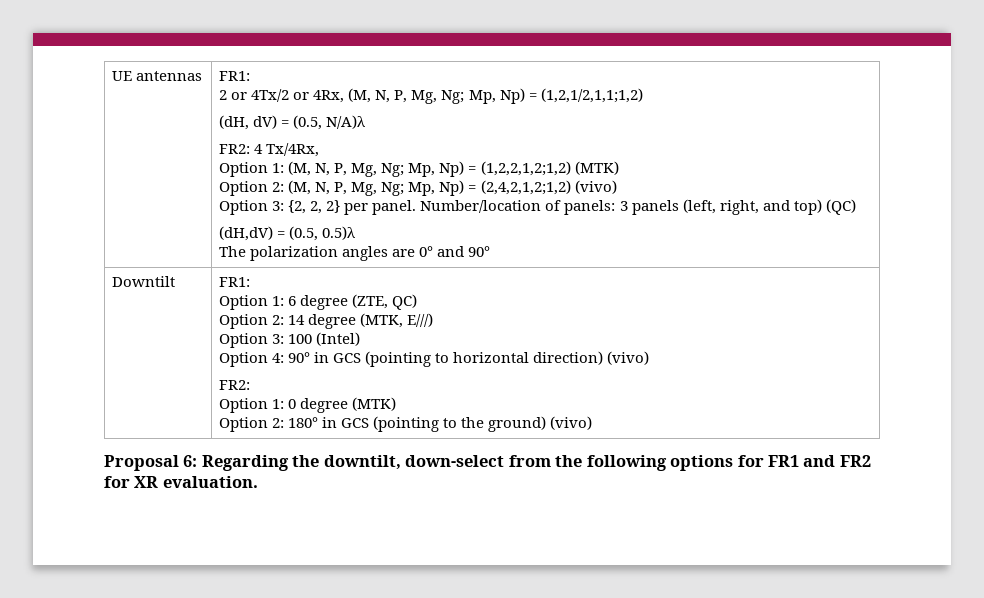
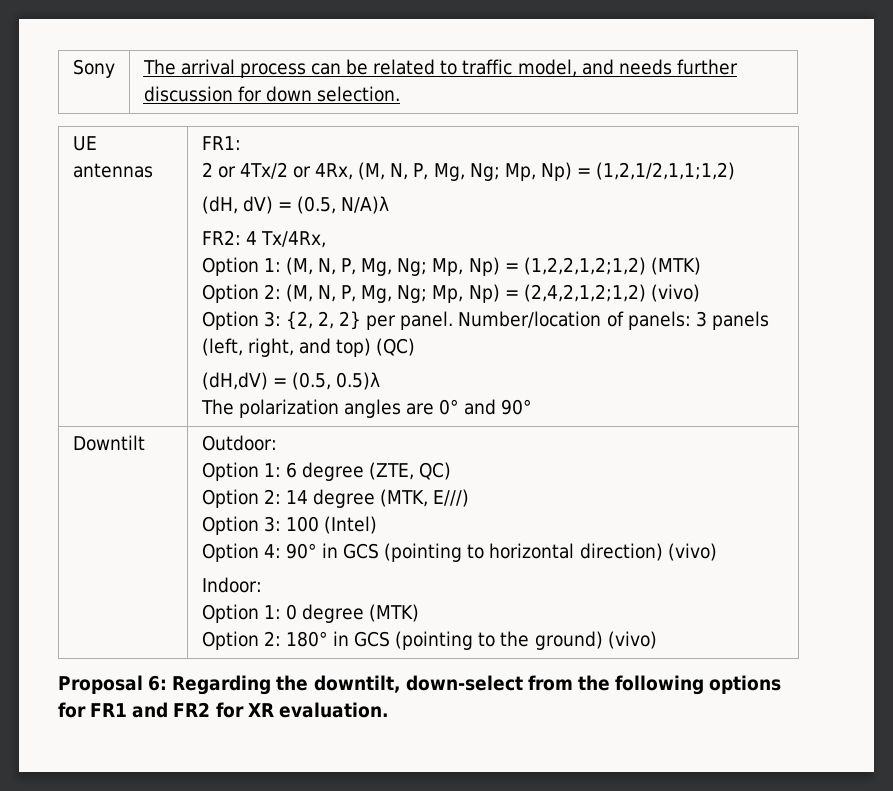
+ Sony | The arrival process can be related to traffic model, and needs further discussion for down selection.
- Downtilt | FR1:
+ Downtilt | Outdoor:
  Option 4: 90° in GCS (pointing to horizontal direction) (vivo)
- FR2:
+ Indoor:

